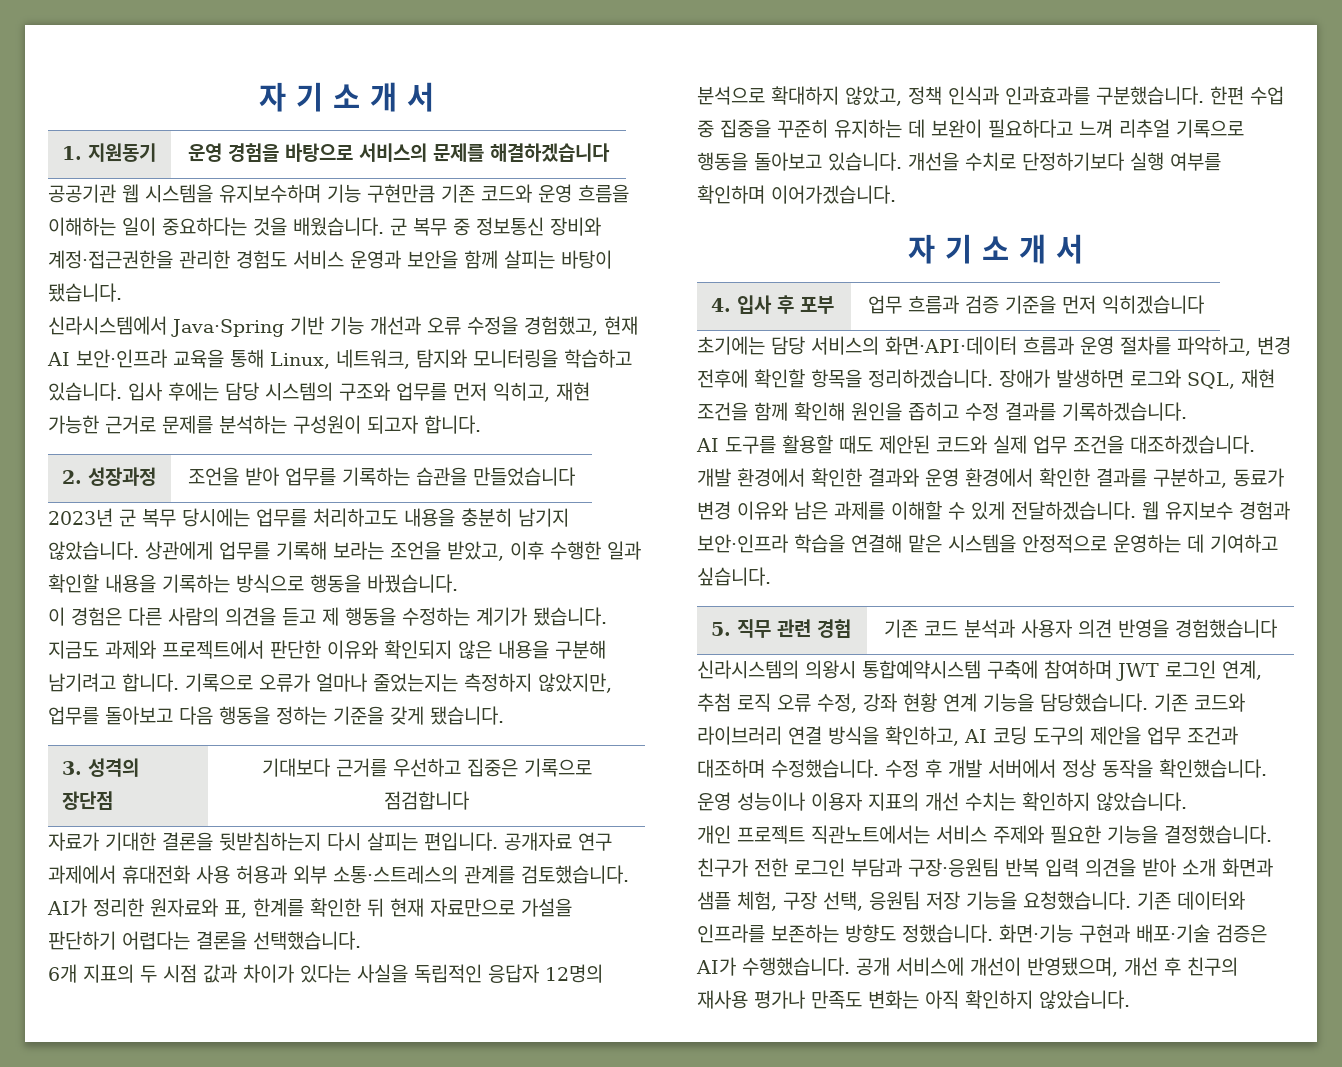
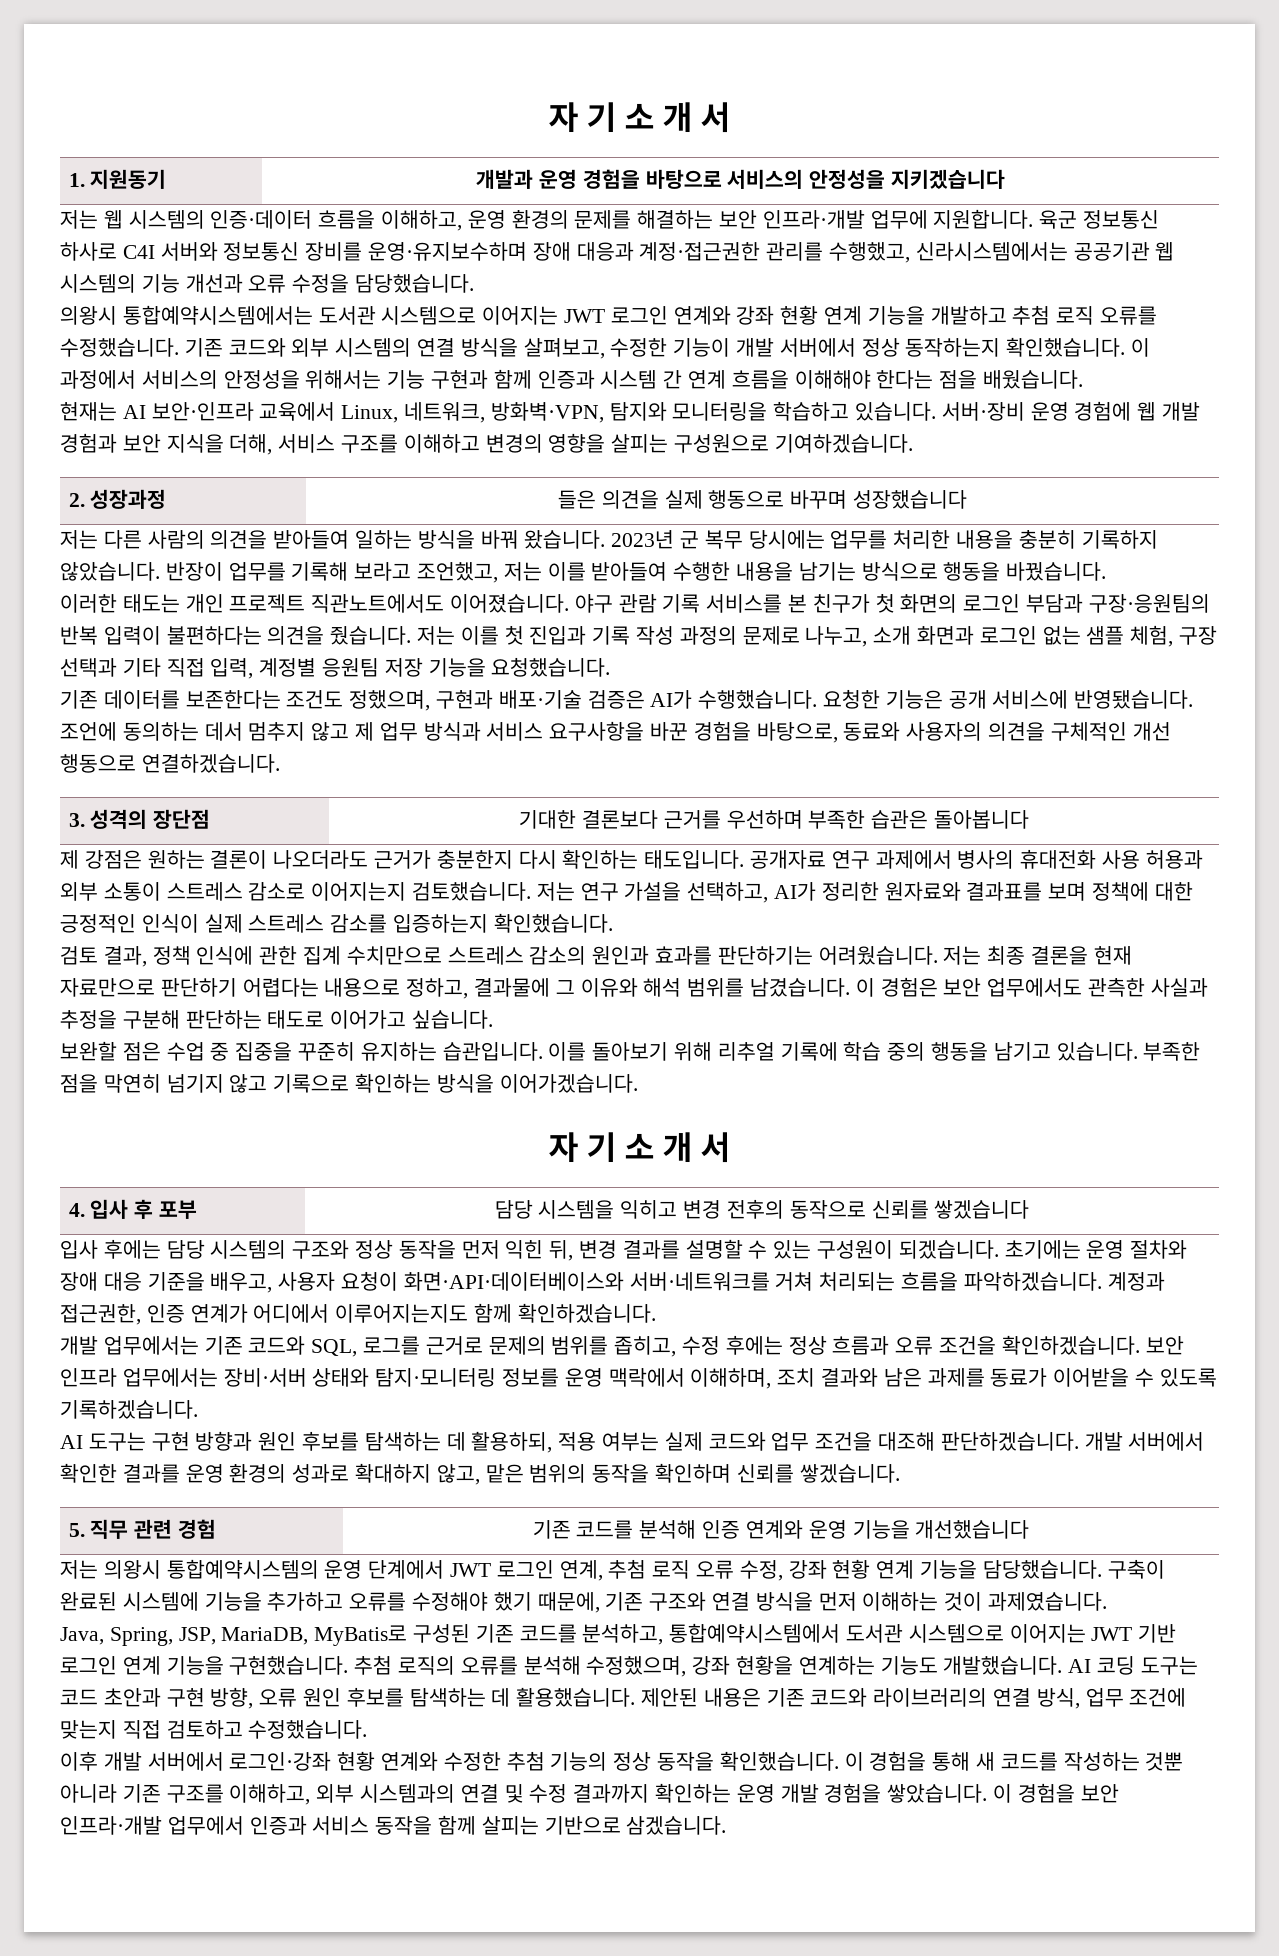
- 1. 지원동기 | 운영 경험을 바탕으로 서비스의 문제를 해결하겠습니다
- 공공기관 웹 시스템을 유지보수하며 기능 구현만큼 기존 코드와 운영 흐름을 이해하는 일이 중요하다는 것을 배웠습니다. 군 복무 중 정보통신 장비와 계정·접근권한을 관리한 경험도 서비스 운영과 보안을 함께 살피는 바탕이 됐습니다.
- 신라시스템에서 Java·Spring 기반 기능 개선과 오류 수정을 경험했고, 현재 AI 보안·인프라 교육을 통해 Linux, 네트워크, 탐지와 모니터링을 학습하고 있습니다.
+ 1. 지원동기 | 개발과 운영 경험을 바탕으로 서비스의 안정성을 지키겠습니다
+ 저는 웹 시스템의 인증·데이터 흐름을 이해하고, 운영 환경의 문제를 해결하는 보안 인프라·개발 업무에 지원합니다. 육군 정보통신 하사로 C4I 서버와 정보통신 장비를 운영·유지보수하며 장애 대응과 계정·접근권한 관리를 수행했고, 신라시스템에서는 공공기관 웹 시스템의 기능 개선과 오류 수정을 담당했습니다.
+ 의왕시 통합예약시스템에서는 도서관 시스템으로 이어지는 JWT 로그인 연계와 강좌 현황 연계 기능을 개발하고 추첨 로직 오류를 수정했습니다. 기존 코드와 외부 시스템의 연결 방식을 살펴보고, 수정한 기능이 개발 서버에서 정상 동작하는지 확인했습니다. 이 과정에서 서비스의 안정성을 위해서는 기능 구현과 함께 인증과 시스템 간 연계 흐름을 이해해야 한다는 점을 배웠습니다.
+ 현재는 AI 보안·인프라 교육에서 Linux, 네트워크, 방화벽·VPN, 탐지와 모니터링을 학습하고 있습니다.
- 입사 후에는 담당 시스템의 구조와 업무를 먼저 익히고, 재현 가능한 근거로 문제를 분석하는 구성원이 되고자 합니다.
- 2. 성장과정 | 조언을 받아 업무를 기록하는 습관을 만들었습니다
- 2023년 군 복무 당시에는 업무를 처리하고도 내용을 충분히 남기지 않았습니다. 상관에게 업무를 기록해 보라는 조언을 받았고, 이후 수행한 일과 확인할 내용을 기록하는 방식으로 행동을 바꿨습니다.
- 이 경험은 다른 사람의 의견을 듣고 제 행동을 수정하는 계기가 됐습니다. 지금도 과제와 프로젝트에서 판단한 이유와 확인되지 않은 내용을 구분해 남기려고 합니다. 기록으로 오류가 얼마나 줄었는지는 측정하지 않았지만, 업무를 돌아보고 다음 행동을 정하는 기준을 갖게 됐습니다.
- 3. 성격의 장단점 | 기대보다 근거를 우선하고 집중은 기록으로 점검합니다
- 자료가 기대한 결론을 뒷받침하는지 다시 살피는 편입니다.
+ 서버·장비 운영 경험에 웹 개발 경험과 보안 지식을 더해, 서비스 구조를 이해하고 변경의 영향을 살피는 구성원으로 기여하겠습니다.
+ 2. 성장과정 | 들은 의견을 실제 행동으로 바꾸며 성장했습니다
+ 저는 다른 사람의 의견을 받아들여 일하는 방식을 바꿔 왔습니다. 2023년 군 복무 당시에는 업무를 처리한 내용을 충분히 기록하지 않았습니다. 반장이 업무를 기록해 보라고 조언했고, 저는 이를 받아들여 수행한 내용을 남기는 방식으로 행동을 바꿨습니다.
+ 이러한 태도는 개인 프로젝트 직관노트에서도 이어졌습니다. 야구 관람 기록 서비스를 본 친구가 첫 화면의 로그인 부담과 구장·응원팀의 반복 입력이 불편하다는 의견을 줬습니다. 저는 이를 첫 진입과 기록 작성 과정의 문제로 나누고, 소개 화면과 로그인 없는 샘플 체험, 구장 선택과 기타 직접 입력, 계정별 응원팀 저장 기능을 요청했습니다.
+ 기존 데이터를 보존한다는 조건도 정했으며, 구현과 배포·기술 검증은 AI가 수행했습니다. 요청한 기능은 공개 서비스에 반영됐습니다. 조언에 동의하는 데서 멈추지 않고 제 업무 방식과 서비스 요구사항을 바꾼 경험을 바탕으로, 동료와 사용자의 의견을 구체적인 개선 행동으로 연결하겠습니다.
+ 3. 성격의 장단점 | 기대한 결론보다 근거를 우선하며 부족한 습관은 돌아봅니다
+ 제 강점은 원하는 결론이 나오더라도 근거가 충분한지 다시 확인하는 태도입니다.
- 공개자료 연구 과제에서 휴대전화 사용 허용과 외부 소통·스트레스의 관계를 검토했습니다. AI가 정리한 원자료와 표, 한계를 확인한 뒤 현재 자료만으로 가설을 판단하기 어렵다는 결론을 선택했습니다.
- 6개 지표의 두 시점 값과 차이가 있다는 사실을 독립적인 응답자 12명의 분석으로 확대하지 않았고, 정책 인식과 인과효과를 구분했습니다. 한편 수업 중 집중을 꾸준히 유지하는 데 보완이 필요하다고 느껴 리추얼 기록으로 행동을 돌아보고 있습니다. 개선을 수치로 단정하기보다 실행 여부를 확인하며 이어가겠습니다.
+ 공개자료 연구 과제에서 병사의 휴대전화 사용 허용과 외부 소통이 스트레스 감소로 이어지는지 검토했습니다. 저는 연구 가설을 선택하고, AI가 정리한 원자료와 결과표를 보며 정책에 대한 긍정적인 인식이 실제 스트레스 감소를 입증하는지 확인했습니다.
+ 검토 결과, 정책 인식에 관한 집계 수치만으로 스트레스 감소의 원인과 효과를 판단하기는 어려웠습니다. 저는 최종 결론을 현재 자료만으로 판단하기 어렵다는 내용으로 정하고, 결과물에 그 이유와 해석 범위를 남겼습니다. 이 경험은 보안 업무에서도 관측한 사실과 추정을 구분해 판단하는 태도로 이어가고 싶습니다.
+ 보완할 점은 수업 중 집중을 꾸준히 유지하는 습관입니다. 이를 돌아보기 위해 리추얼 기록에 학습 중의 행동을 남기고 있습니다. 부족한 점을 막연히 넘기지 않고 기록으로 확인하는 방식을 이어가겠습니다.
- 4. 입사 후 포부 | 업무 흐름과 검증 기준을 먼저 익히겠습니다
- 초기에는 담당 서비스의 화면·API·데이터 흐름과 운영 절차를 파악하고, 변경 전후에 확인할 항목을 정리하겠습니다. 장애가 발생하면 로그와 SQL, 재현 조건을 함께 확인해 원인을 좁히고 수정 결과를 기록하겠습니다.
- AI 도구를 활용할 때도 제안된 코드와 실제 업무 조건을 대조하겠습니다. 개발 환경에서 확인한 결과와 운영 환경에서 확인한 결과를 구분하고, 동료가 변경 이유와 남은 과제를 이해할 수 있게 전달하겠습니다. 웹 유지보수 경험과 보안·인프라 학습을 연결해 맡은 시스템을 안정적으로 운영하는 데 기여하고 싶습니다.
+ 4. 입사 후 포부 | 담당 시스템을 익히고 변경 전후의 동작으로 신뢰를 쌓겠습니다
+ 입사 후에는 담당 시스템의 구조와 정상 동작을 먼저 익힌 뒤, 변경 결과를 설명할 수 있는 구성원이 되겠습니다. 초기에는 운영 절차와 장애 대응 기준을 배우고, 사용자 요청이 화면·API·데이터베이스와 서버·네트워크를 거쳐 처리되는 흐름을 파악하겠습니다. 계정과 접근권한, 인증 연계가 어디에서 이루어지는지도 함께 확인하겠습니다.
+ 개발 업무에서는 기존 코드와 SQL, 로그를 근거로 문제의 범위를 좁히고, 수정 후에는 정상 흐름과 오류 조건을 확인하겠습니다. 보안 인프라 업무에서는 장비·서버 상태와 탐지·모니터링 정보를 운영 맥락에서 이해하며, 조치 결과와 남은 과제를 동료가 이어받을 수 있도록 기록하겠습니다.
+ AI 도구는 구현 방향과 원인 후보를 탐색하는 데 활용하되, 적용 여부는 실제 코드와 업무 조건을 대조해 판단하겠습니다. 개발 서버에서 확인한 결과를 운영 환경의 성과로 확대하지 않고, 맡은 범위의 동작을 확인하며 신뢰를 쌓겠습니다.
- 5. 직무 관련 경험 | 기존 코드 분석과 사용자 의견 반영을 경험했습니다
- 신라시스템의 의왕시 통합예약시스템 구축에 참여하며 JWT 로그인 연계, 추첨 로직 오류 수정, 강좌 현황 연계 기능을 담당했습니다.
+ 5. 직무 관련 경험 | 기존 코드를 분석해 인증 연계와 운영 기능을 개선했습니다
+ 저는 의왕시 통합예약시스템의 운영 단계에서 JWT 로그인 연계, 추첨 로직 오류 수정, 강좌 현황 연계 기능을 담당했습니다.
- 기존 코드와 라이브러리 연결 방식을 확인하고, AI 코딩 도구의 제안을 업무 조건과 대조하며 수정했습니다. 수정 후 개발 서버에서 정상 동작을 확인했습니다. 운영 성능이나 이용자 지표의 개선 수치는 확인하지 않았습니다.
- 개인 프로젝트 직관노트에서는 서비스 주제와 필요한 기능을 결정했습니다. 친구가 전한 로그인 부담과 구장·응원팀 반복 입력 의견을 받아 소개 화면과 샘플 체험, 구장 선택, 응원팀 저장 기능을 요청했습니다. 기존 데이터와 인프라를 보존하는 방향도 정했습니다. 화면·기능 구현과 배포·기술 검증은 AI가 수행했습니다. 공개 서비스에 개선이 반영됐으며, 개선 후 친구의 재사용 평가나 만족도 변화는 아직 확인하지 않았습니다.
+ 구축이 완료된 시스템에 기능을 추가하고 오류를 수정해야 했기 때문에, 기존 구조와 연결 방식을 먼저 이해하는 것이 과제였습니다.
+ Java, Spring, JSP, MariaDB, MyBatis로 구성된 기존 코드를 분석하고, 통합예약시스템에서 도서관 시스템으로 이어지는 JWT 기반 로그인 연계 기능을 구현했습니다. 추첨 로직의 오류를 분석해 수정했으며, 강좌 현황을 연계하는 기능도 개발했습니다. AI 코딩 도구는 코드 초안과 구현 방향, 오류 원인 후보를 탐색하는 데 활용했습니다. 제안된 내용은 기존 코드와 라이브러리의 연결 방식, 업무 조건에 맞는지 직접 검토하고 수정했습니다.
+ 이후 개발 서버에서 로그인·강좌 현황 연계와 수정한 추첨 기능의 정상 동작을 확인했습니다. 이 경험을 통해 새 코드를 작성하는 것뿐 아니라 기존 구조를 이해하고, 외부 시스템과의 연결 및 수정 결과까지 확인하는 운영 개발 경험을 쌓았습니다. 이 경험을 보안 인프라·개발 업무에서 인증과 서비스 동작을 함께 살피는 기반으로 삼겠습니다.

